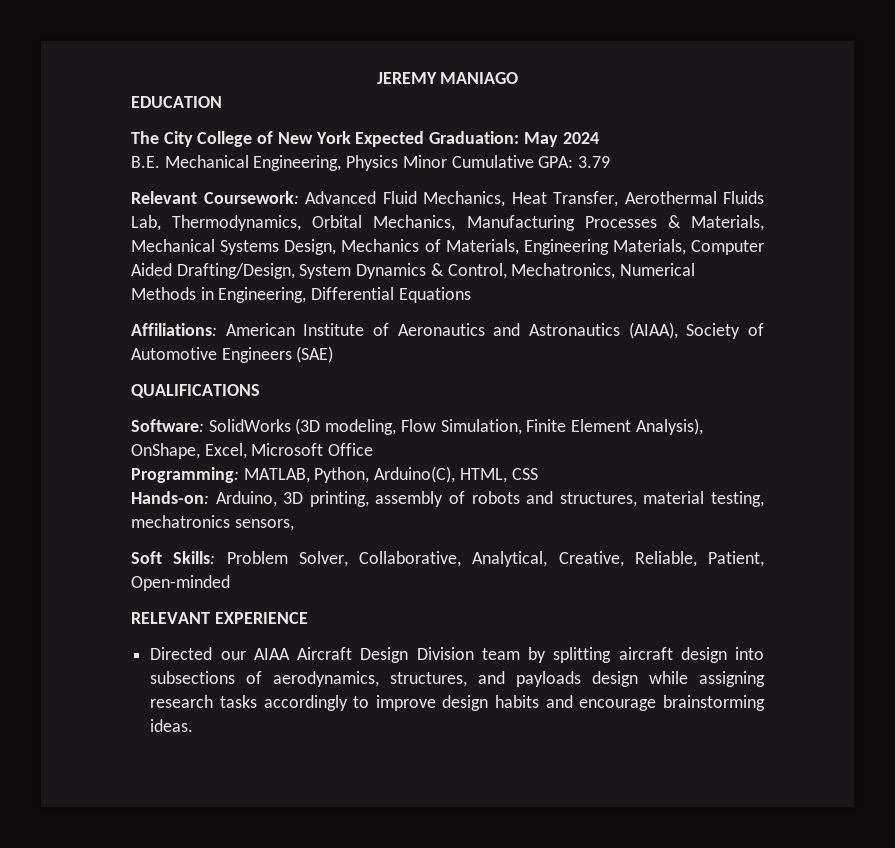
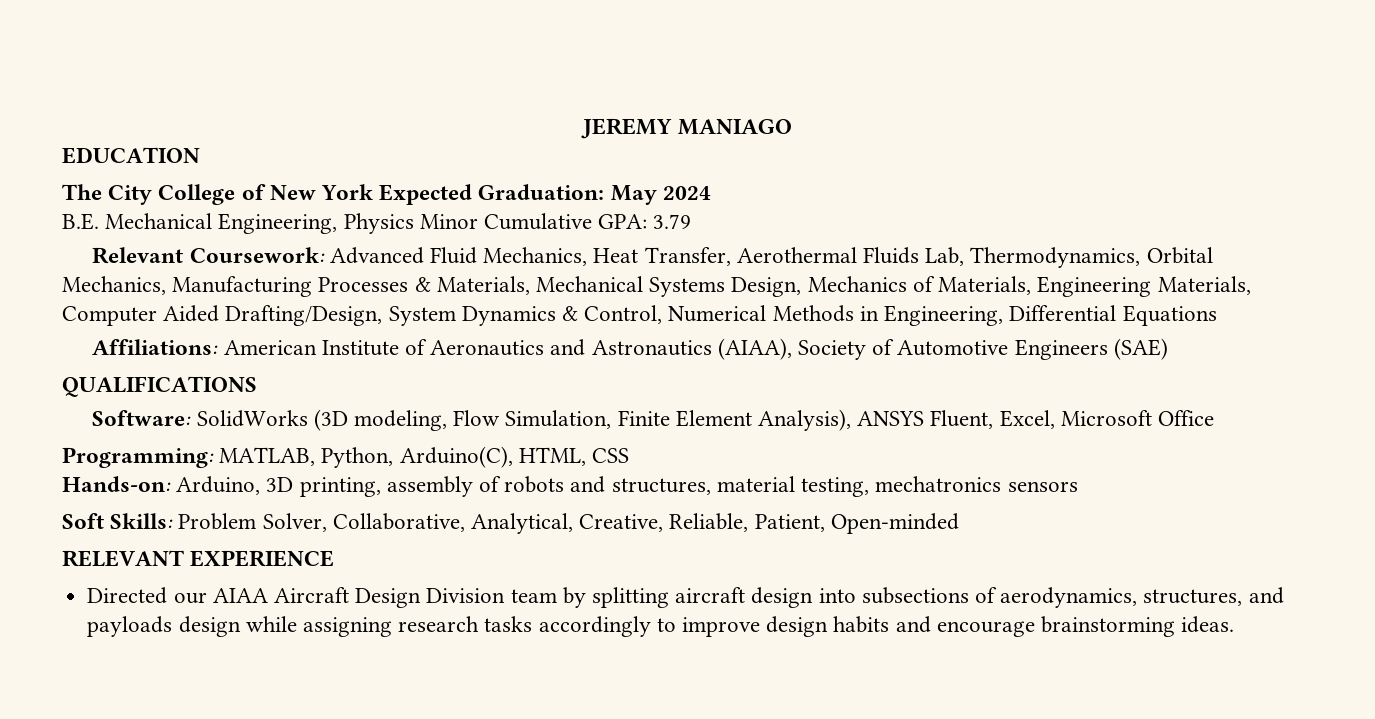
- Relevant Coursework: Advanced Fluid Mechanics, Heat Transfer, Aerothermal Fluids Lab, Thermodynamics, Orbital Mechanics, Manufacturing Processes & Materials, Mechanical Systems Design, Mechanics of Materials, Engineering Materials, Computer Aided Drafting/Design, System Dynamics & Control, Mechatronics, Numerical Methods in Engineering, Differential Equations
+ Relevant Coursework: Advanced Fluid Mechanics, Heat Transfer, Aerothermal Fluids Lab, Thermodynamics, Orbital Mechanics, Manufacturing Processes & Materials, Mechanical Systems Design, Mechanics of Materials, Engineering Materials, Computer Aided Drafting/Design, System Dynamics & Control, Numerical Methods in Engineering, Differential Equations
- Software: SolidWorks (3D modeling, Flow Simulation, Finite Element Analysis), OnShape, Excel, Microsoft Office
+ Software: SolidWorks (3D modeling, Flow Simulation, Finite Element Analysis), ANSYS Fluent, Excel, Microsoft Office
- Hands-on: Arduino, 3D printing, assembly of robots and structures, material testing, mechatronics sensors,
+ Hands-on: Arduino, 3D printing, assembly of robots and structures, material testing, mechatronics sensors

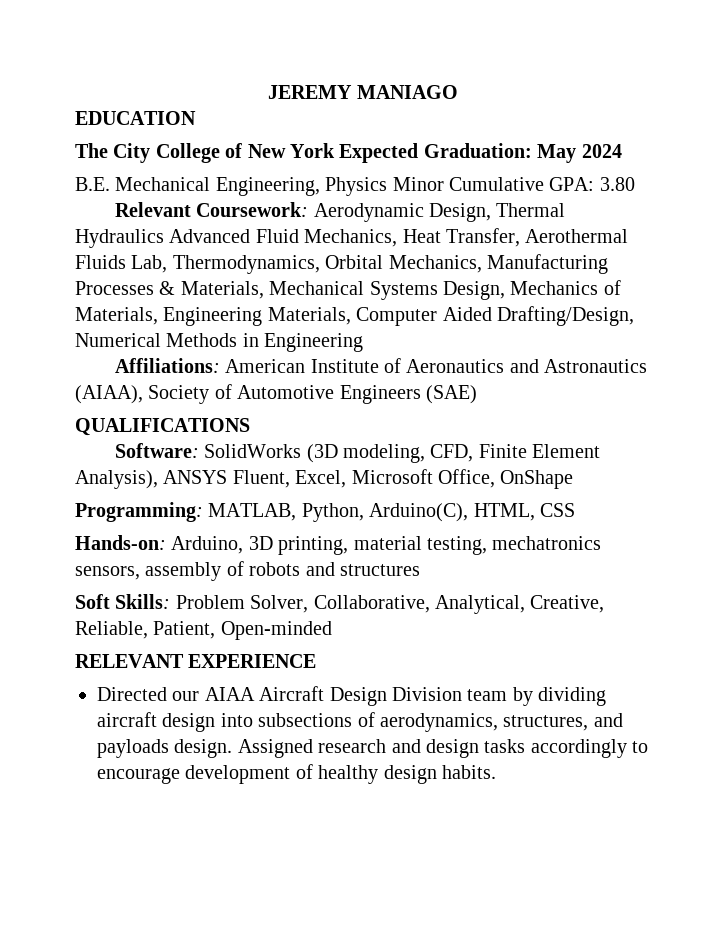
- B.E. Mechanical Engineering, Physics Minor Cumulative GPA: 3.79
+ B.E. Mechanical Engineering, Physics Minor Cumulative GPA: 3.80
- Relevant Coursework: Advanced Fluid Mechanics, Heat Transfer, Aerothermal Fluids Lab, Thermodynamics, Orbital Mechanics, Manufacturing Processes & Materials, Mechanical Systems Design, Mechanics of Materials, Engineering Materials, Computer Aided Drafting/Design, System Dynamics & Control, Numerical Methods in Engineering, Differential Equations
+ Relevant Coursework: Aerodynamic Design, Thermal Hydraulics Advanced Fluid Mechanics, Heat Transfer, Aerothermal Fluids Lab, Thermodynamics, Orbital Mechanics, Manufacturing Processes & Materials, Mechanical Systems Design, Mechanics of Materials, Engineering Materials, Computer Aided Drafting/Design, Numerical Methods in Engineering
- Software: SolidWorks (3D modeling, Flow Simulation, Finite Element Analysis), ANSYS Fluent, Excel, Microsoft Office
+ Software: SolidWorks (3D modeling, CFD, Finite Element Analysis), ANSYS Fluent, Excel, Microsoft Office, OnShape
- Hands-on: Arduino, 3D printing, assembly of robots and structures, material testing, mechatronics sensors
+ Hands-on: Arduino, 3D printing, material testing, mechatronics sensors, assembly of robots and structures
- Directed our AIAA Aircraft Design Division team by splitting aircraft design into subsections of aerodynamics, structures, and payloads design while assigning research tasks accordingly to improve design habits and encourage brainstorming ideas.
+ Directed our AIAA Aircraft Design Division team by dividing aircraft design into subsections of aerodynamics, structures, and payloads design. Assigned research and design tasks accordingly to encourage development of healthy design habits.

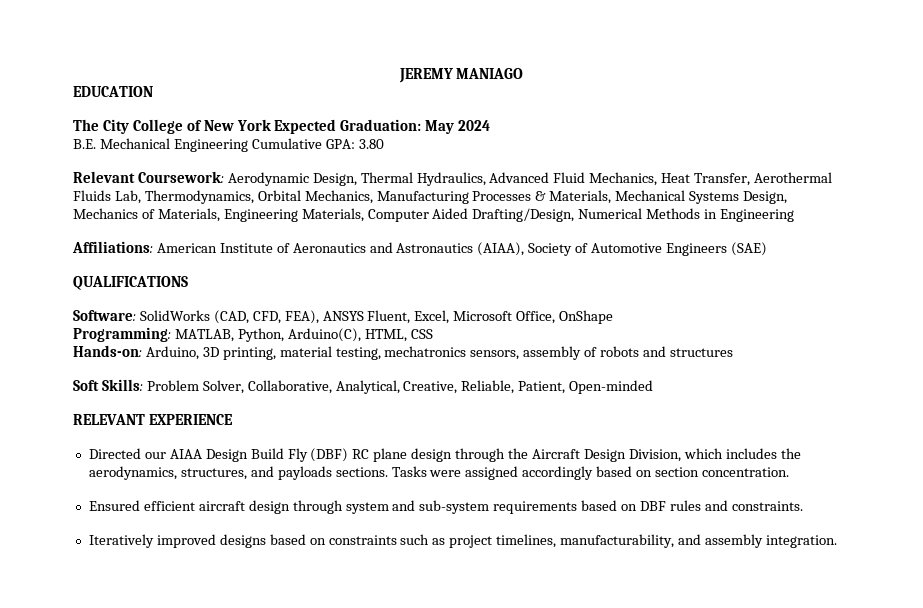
- B.E. Mechanical Engineering, Physics Minor Cumulative GPA: 3.80
+ B.E. Mechanical Engineering Cumulative GPA: 3.80
- Relevant Coursework: Aerodynamic Design, Thermal Hydraulics Advanced Fluid Mechanics, Heat Transfer, Aerothermal Fluids Lab, Thermodynamics, Orbital Mechanics, Manufacturing Processes & Materials, Mechanical Systems Design, Mechanics of Materials, Engineering Materials, Computer Aided Drafting/Design, Numerical Methods in Engineering
+ Relevant Coursework: Aerodynamic Design, Thermal Hydraulics, Advanced Fluid Mechanics, Heat Transfer, Aerothermal Fluids Lab, Thermodynamics, Orbital Mechanics, Manufacturing Processes & Materials, Mechanical Systems Design, Mechanics of Materials, Engineering Materials, Computer Aided Drafting/Design, Numerical Methods in Engineering
- Software: SolidWorks (3D modeling, CFD, Finite Element Analysis), ANSYS Fluent, Excel, Microsoft Office, OnShape
+ Software: SolidWorks (CAD, CFD, FEA), ANSYS Fluent, Excel, Microsoft Office, OnShape
- Directed our AIAA Aircraft Design Division team by dividing aircraft design into subsections of aerodynamics, structures, and payloads design. Assigned research and design tasks accordingly to encourage development of healthy design habits.
+ Directed our AIAA Design Build Fly (DBF) RC plane design through the Aircraft Design Division, which includes the aerodynamics, structures, and payloads sections. Tasks were assigned accordingly based on section concentration.
+ Ensured efficient aircraft design through system and sub-system requirements based on DBF rules and constraints.
+ Iteratively improved designs based on constraints such as project timelines, manufacturability, and assembly integration.

